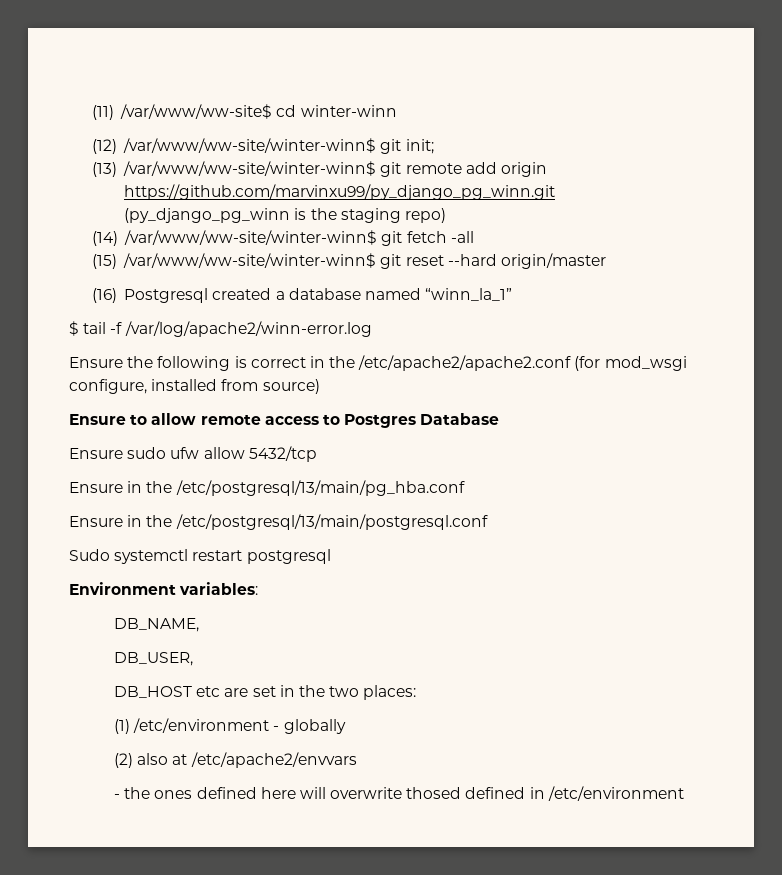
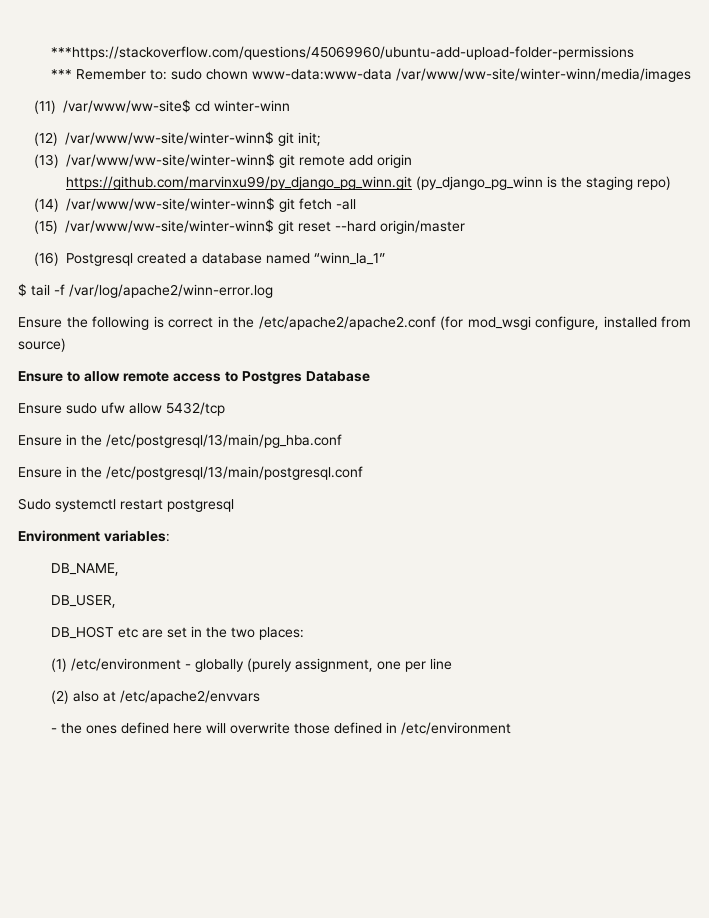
+ ***https://stackoverflow.com/questions/45069960/ubuntu-add-upload-folder-permissions
+ *** Remember to: sudo chown www-data:www-data /var/www/ww-site/winter-winn/media/images
- (1) /etc/environment - globally
+ (1) /etc/environment - globally (purely assignment, one per line
- - the ones defined here will overwrite thosed defined in /etc/environment
+ - the ones defined here will overwrite those defined in /etc/environment

